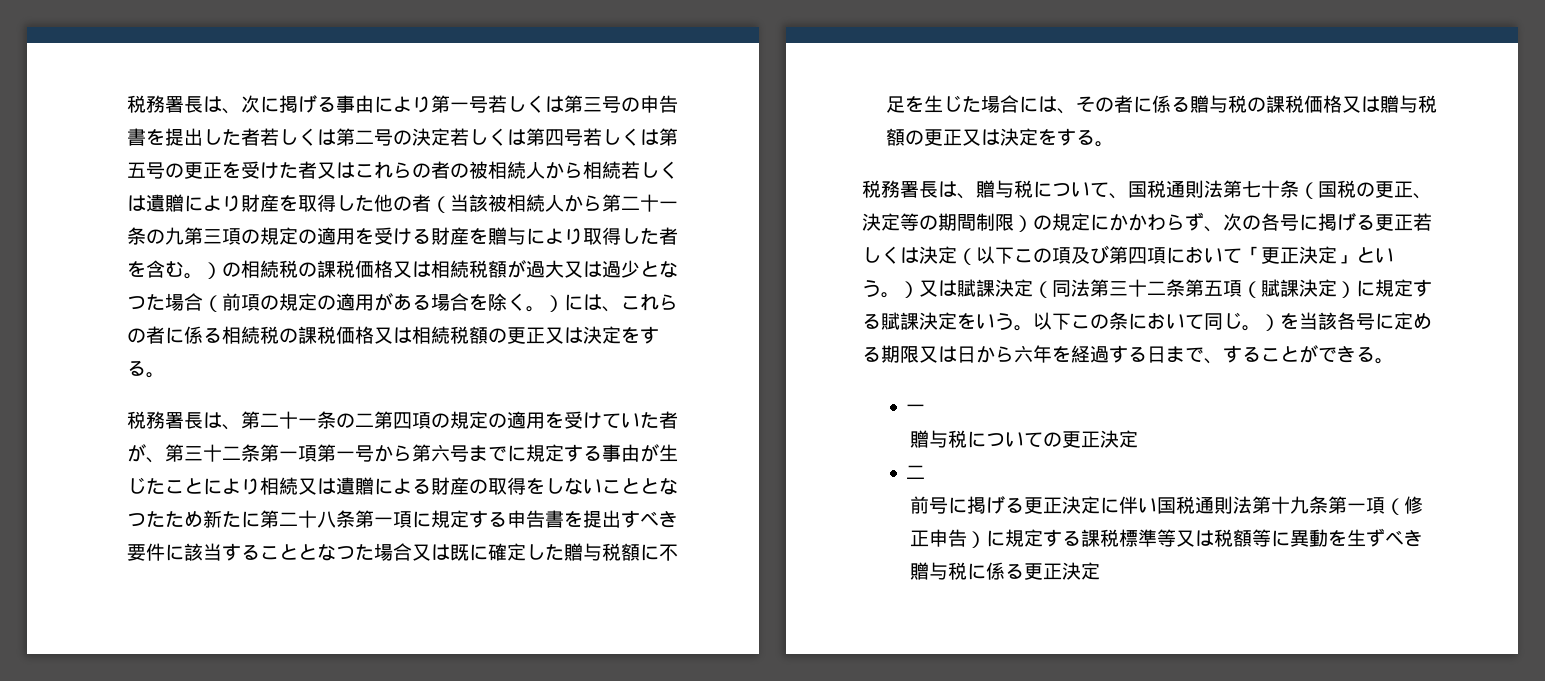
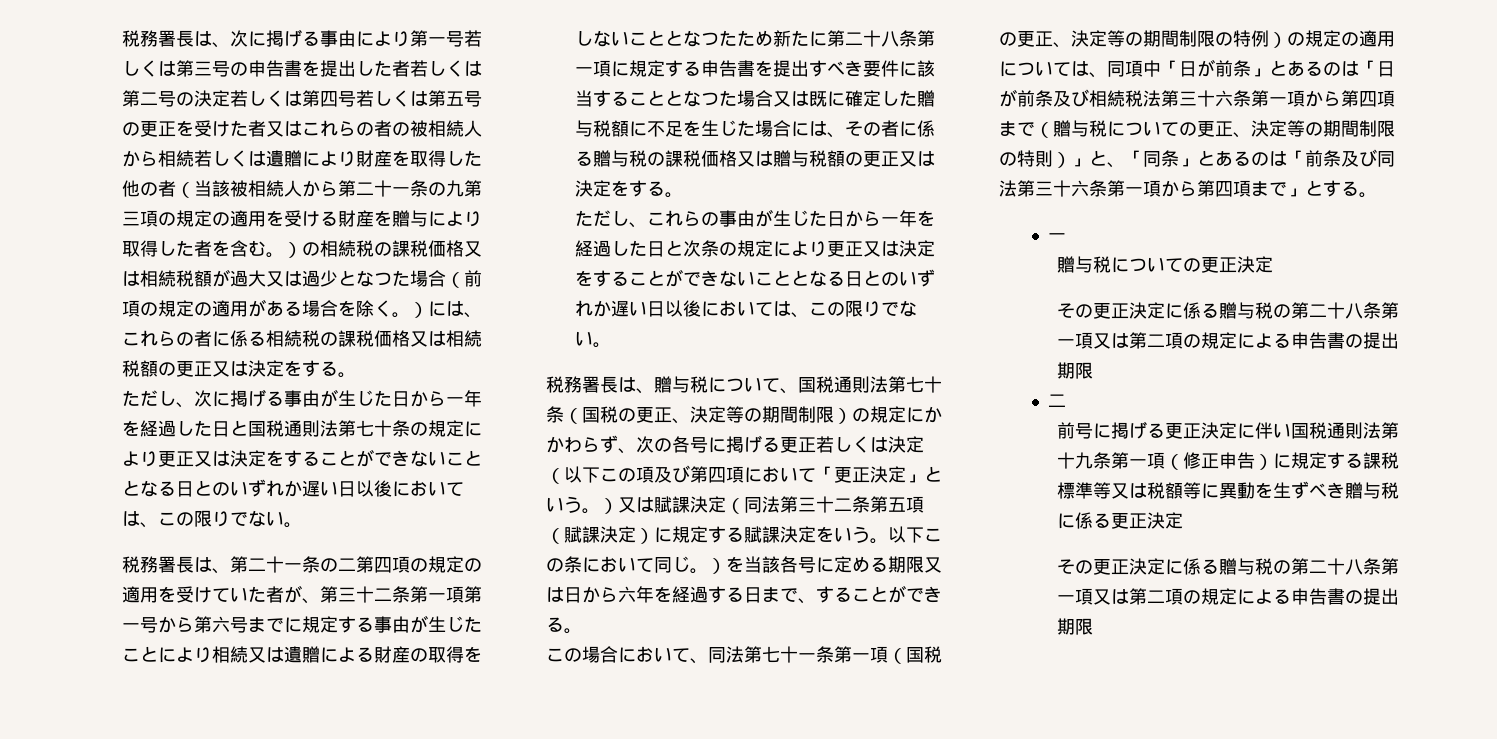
+ ただし、次に掲げる事由が生じた日から一年を経過した日と国税通則法第七十条の規定により更正又は決定をすることができないこととなる日とのいずれか遅い日以後においては、この限りでない。
+ ただし、これらの事由が生じた日から一年を経過した日と次条の規定により更正又は決定をすることができないこととなる日とのいずれか遅い日以後においては、この限りでない。
+ この場合において、同法第七十一条第一項（国税の更正、決定等の期間制限の特例）の規定の適用については、同項中「日が前条」とあるのは「日が前条及び相続税法第三十六条第一項から第四項まで（贈与税についての更正、決定等の期間制限の特則）」と、「同条」とあるのは「前条及び同法第三十六条第一項から第四項まで」とする。
  贈与税についての更正決定
+ その更正決定に係る贈与税の第二十八条第一項又は第二項の規定による申告書の提出期限
  前号に掲げる更正決定に伴い国税通則法第十九条第一項（修正申告）に規定する課税標準等又は税額等に異動を生ずべき贈与税に係る更正決定
+ その更正決定に係る贈与税の第二十八条第一項又は第二項の規定による申告書の提出期限

